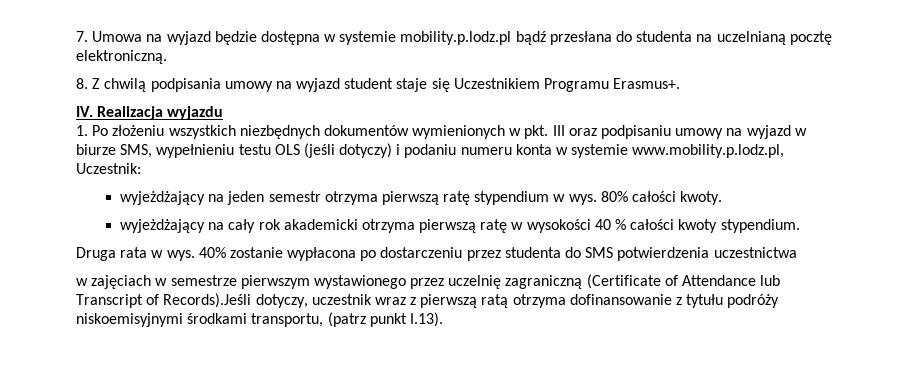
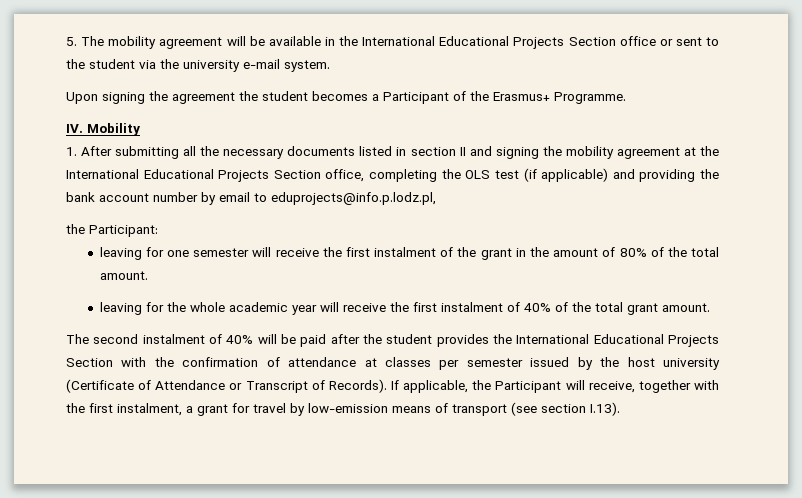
- 7. Umowa na wyjazd będzie dostępna w systemie mobility.p.lodz.pl bądź przesłana do studenta na uczelnianą pocztę elektroniczną.
- 8. Z chwilą podpisania umowy na wyjazd student staje się Uczestnikiem Programu Erasmus+.
+ 5. The mobility agreement will be available in the International Educational Projects Section office or sent to the student via the university e-mail system.
+ Upon signing the agreement the student becomes a Participant of the Erasmus+ Programme.
- IV. Realizacja wyjazdu
+ IV. Mobility
- 1. Po złożeniu wszystkich niezbędnych dokumentów wymienionych w pkt. III oraz podpisaniu umowy na wyjazd w biurze SMS, wypełnieniu testu OLS (jeśli dotyczy) i podaniu numeru konta w systemie www.mobility.p.lodz.pl, Uczestnik:
- wyjeżdżający na jeden semestr otrzyma pierwszą ratę stypendium w wys. 80% całości kwoty.
- wyjeżdżający na cały rok akademicki otrzyma pierwszą ratę w wysokości 40 % całości kwoty stypendium.
- Druga rata w wys. 40% zostanie wypłacona po dostarczeniu przez studenta do SMS potwierdzenia uczestnictwa
- w zajęciach w semestrze pierwszym wystawionego przez uczelnię zagraniczną (Certificate of Attendance lub Transcript of Records).Jeśli dotyczy, uczestnik wraz z pierwszą ratą otrzyma dofinansowanie z tytułu podróży niskoemisyjnymi środkami transportu, (patrz punkt I.13).
+ 1. After submitting all the necessary documents listed in section II and signing the mobility agreement at the International Educational Projects Section office, completing the OLS test (if applicable) and providing the bank account number by email to eduprojects@info.p.lodz.pl,
+ the Participant:
+ leaving for one semester will receive the first instalment of the grant in the amount of 80% of the total amount.
+ leaving for the whole academic year will receive the first instalment of 40% of the total grant amount.
+ The second instalment of 40% will be paid after the student provides the International Educational Projects Section with the confirmation of attendance at classes per semester issued by the host university (Certificate of Attendance or Transcript of Records). If applicable, the Participant will receive, together with the first instalment, a grant for travel by low-emission means of transport (see section I.13).

